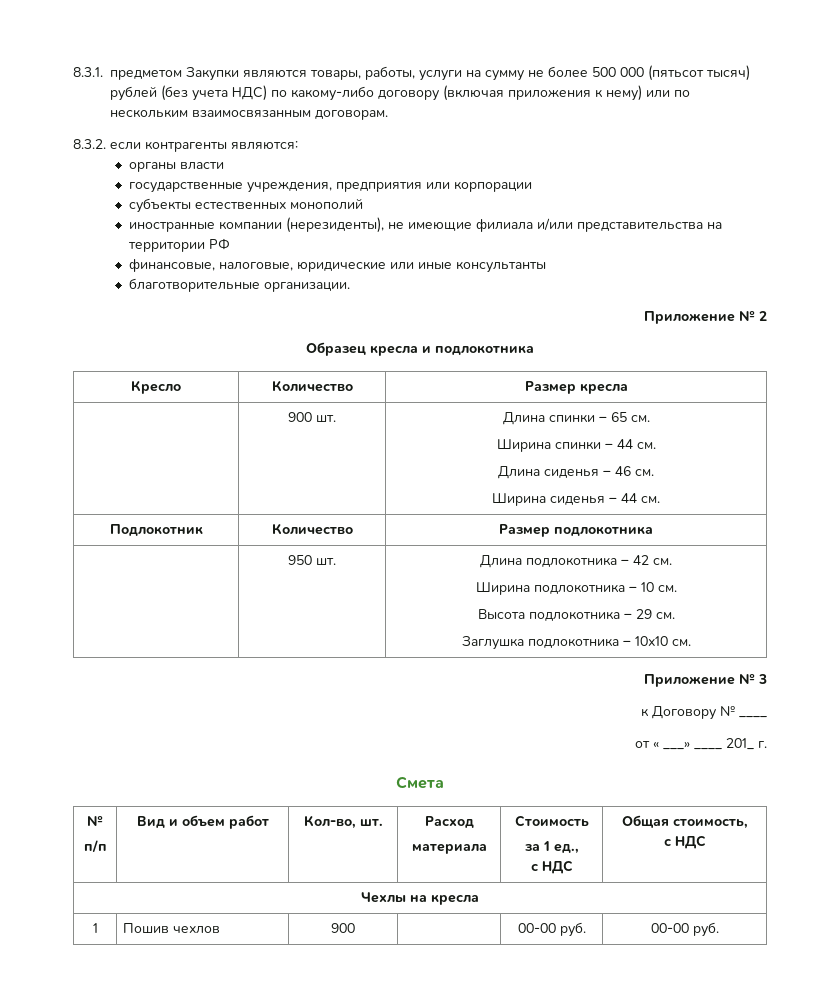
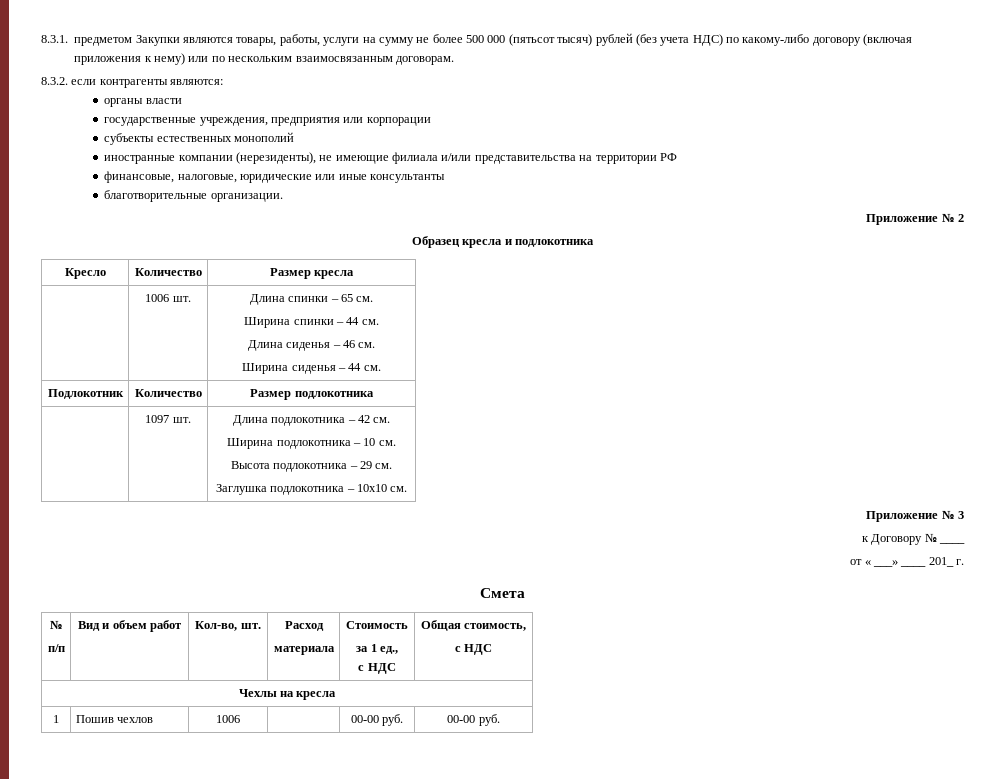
- | 900 шт. | Длина спинки – 65 см.
+ | 1006 шт. | Длина спинки – 65 см.
- | 950 шт. | Длина подлокотника – 42 см.
+ | 1097 шт. | Длина подлокотника – 42 см.
- 1 | Пошив чехлов | 900 | | 00-00 руб. | 00-00 руб.
+ 1 | Пошив чехлов | 1006 | | 00-00 руб. | 00-00 руб.

